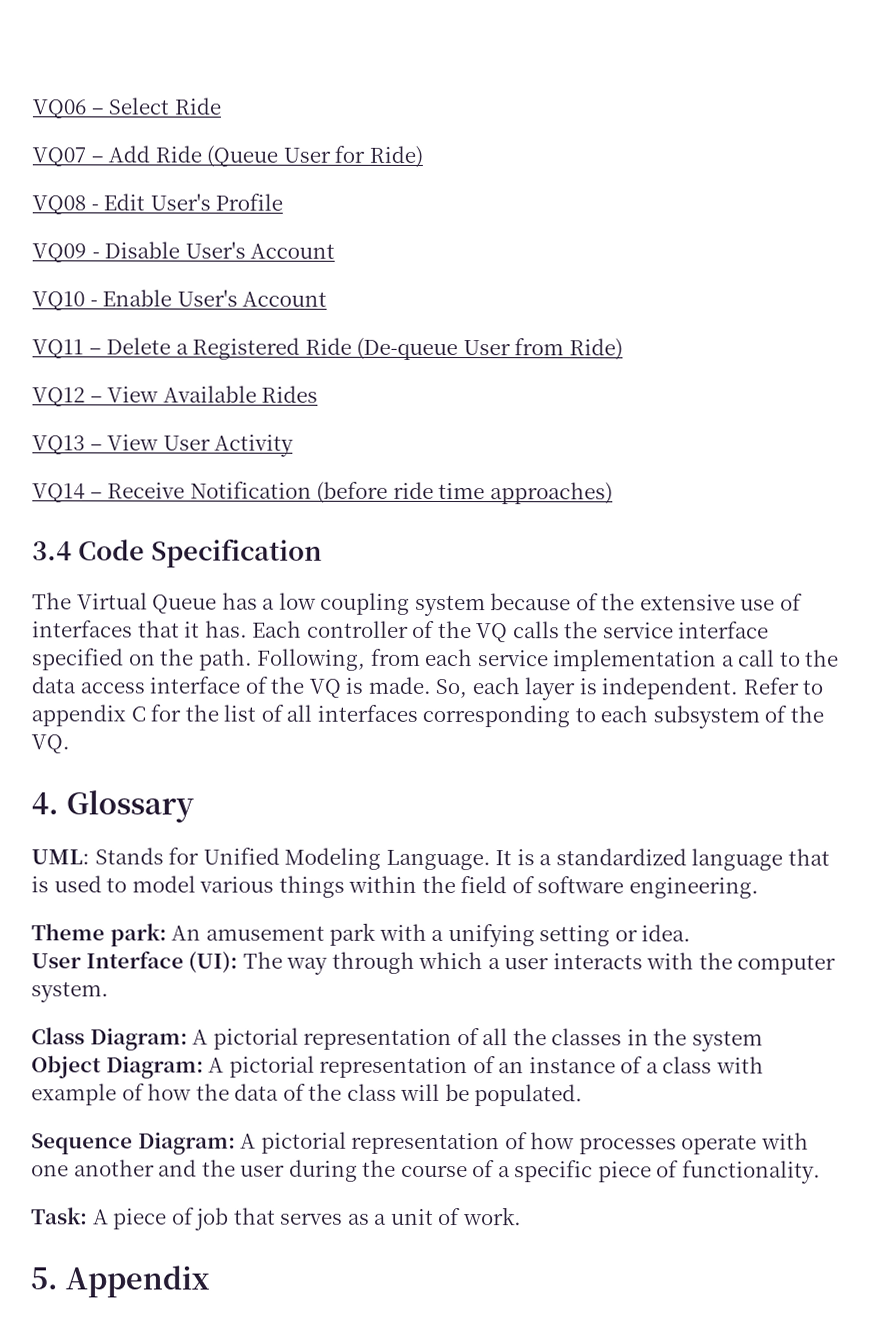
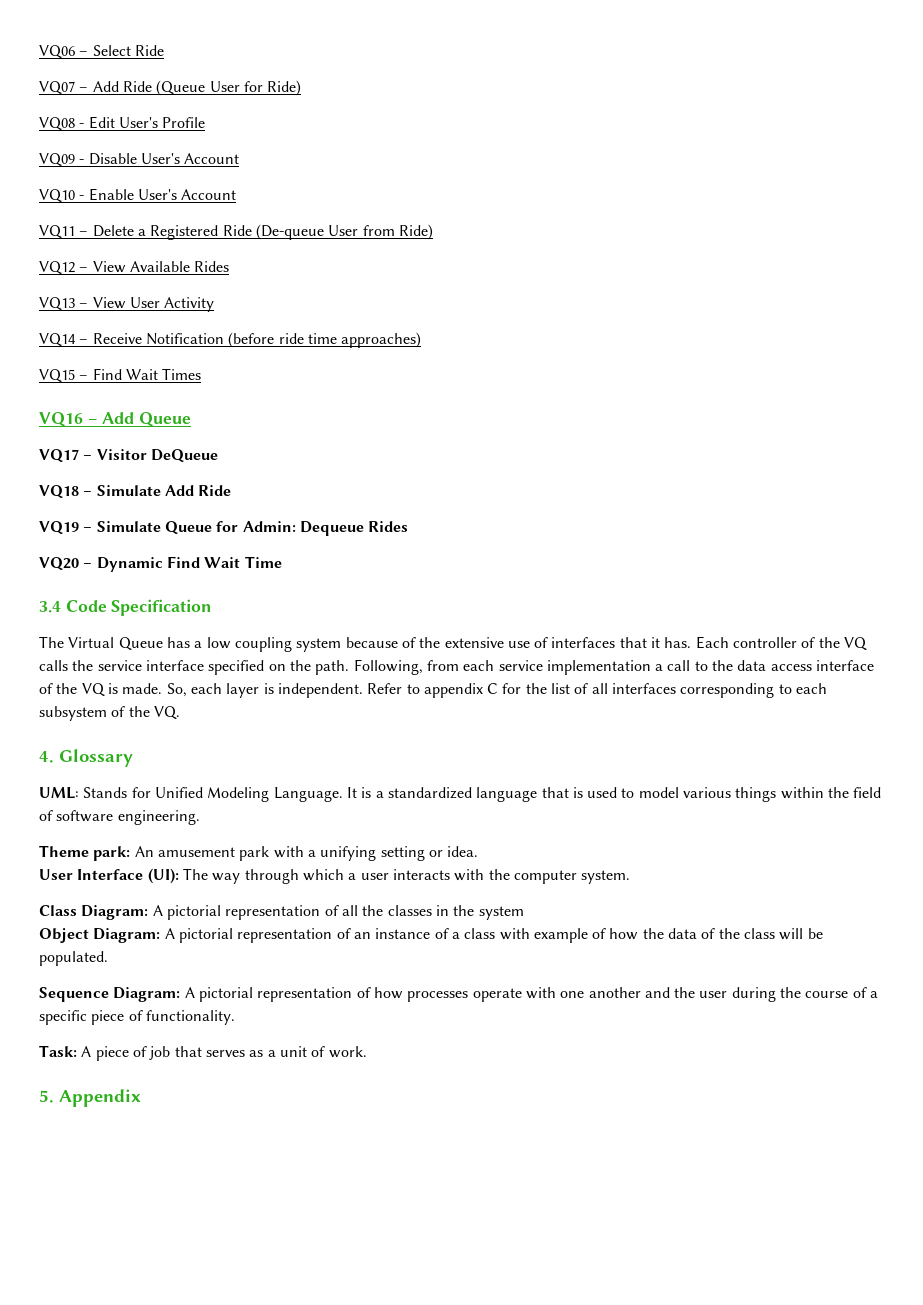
+ VQ15 – Find Wait Times
+ VQ16 – Add Queue
+ VQ17 – Visitor DeQueue
+ VQ18 – Simulate Add Ride
+ VQ19 – Simulate Queue for Admin: Dequeue Rides
+ VQ20 – Dynamic Find Wait Time

